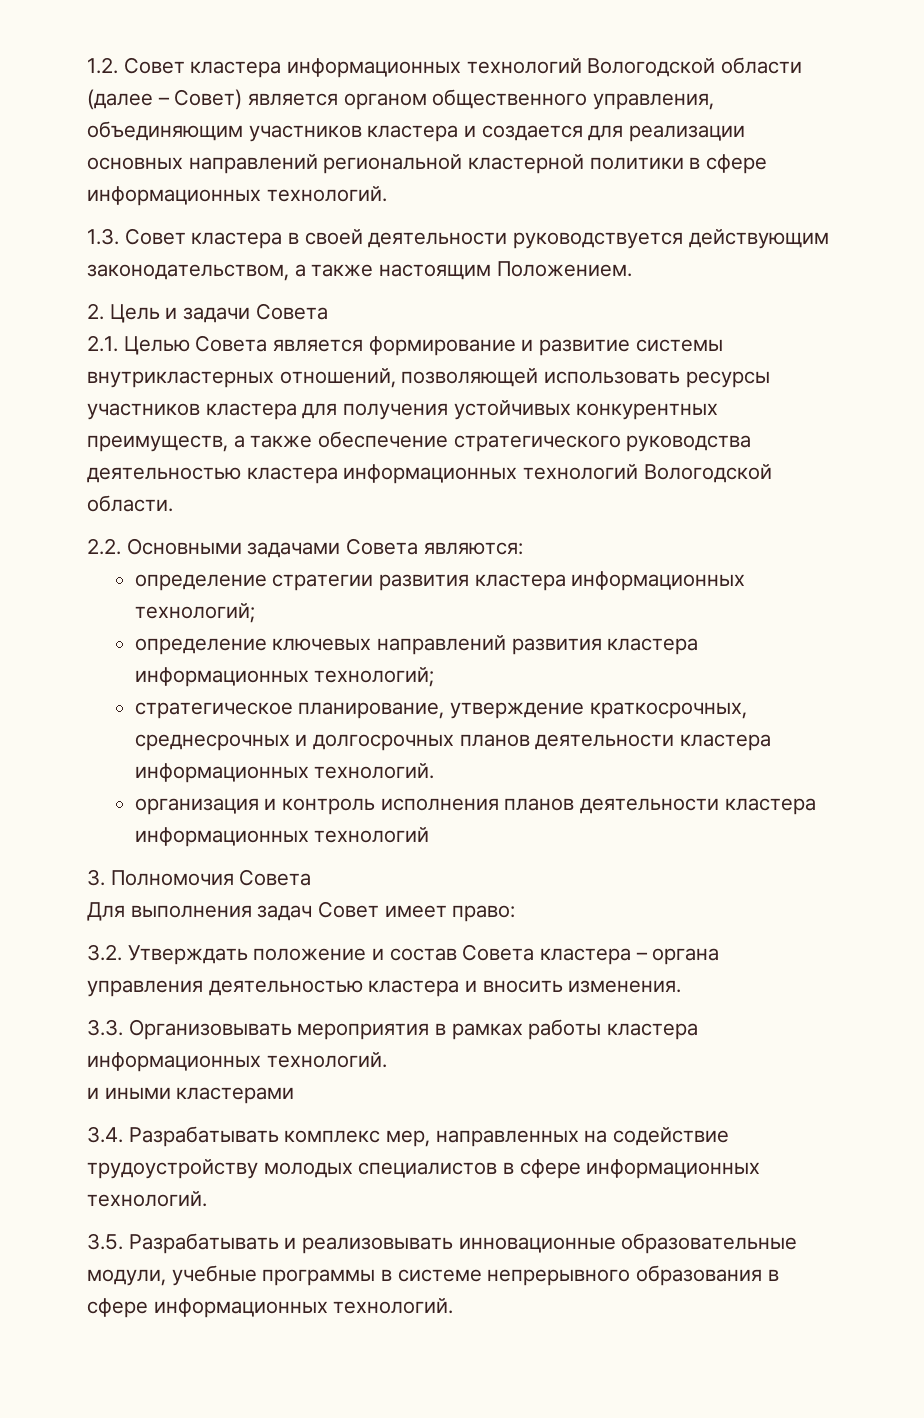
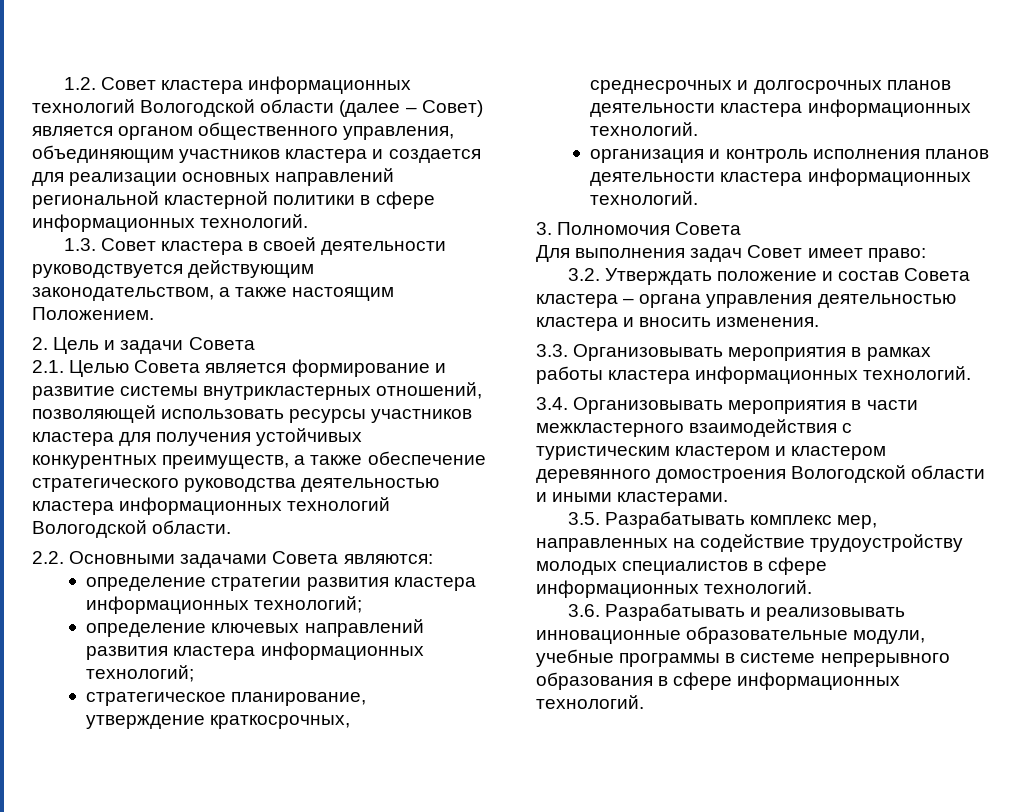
- организация и контроль исполнения планов деятельности кластера информационных технологий
+ организация и контроль исполнения планов деятельности кластера информационных технологий.
- и иными кластерами
- 3.4. Разрабатывать комплекс мер, направленных на содействие трудоустройству молодых специалистов в сфере информационных технологий.
+ 3.4. Организовывать мероприятия в части межкластерного взаимодействия с туристическим кластером и кластером деревянного домостроения Вологодской области и иными кластерами.
+ 3.5. Разрабатывать комплекс мер, направленных на содействие трудоустройству молодых специалистов в сфере информационных технологий.
- 3.5. Разрабатывать и реализовывать инновационные образовательные модули, учебные программы в системе непрерывного образования в сфере информационных технологий.
+ 3.6. Разрабатывать и реализовывать инновационные образовательные модули, учебные программы в системе непрерывного образования в сфере информационных технологий.

